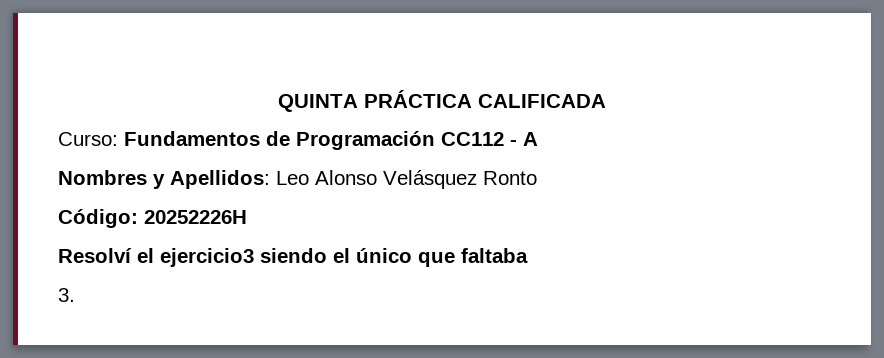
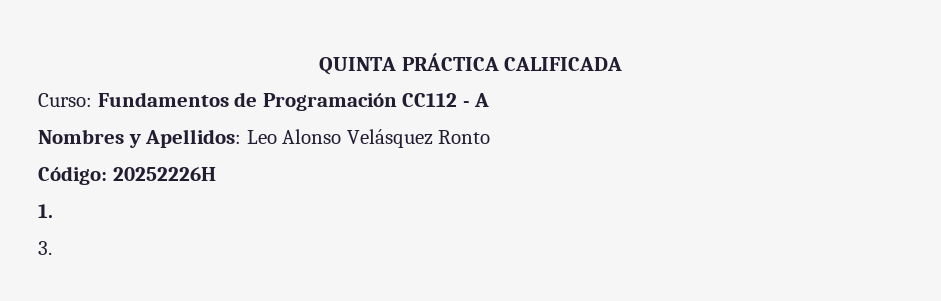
- Resolví el ejercicio3 siendo el único que faltaba
+ 1.

